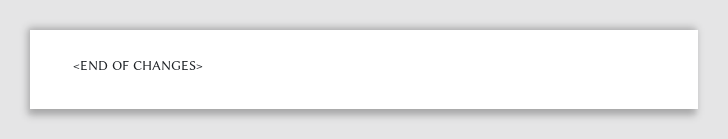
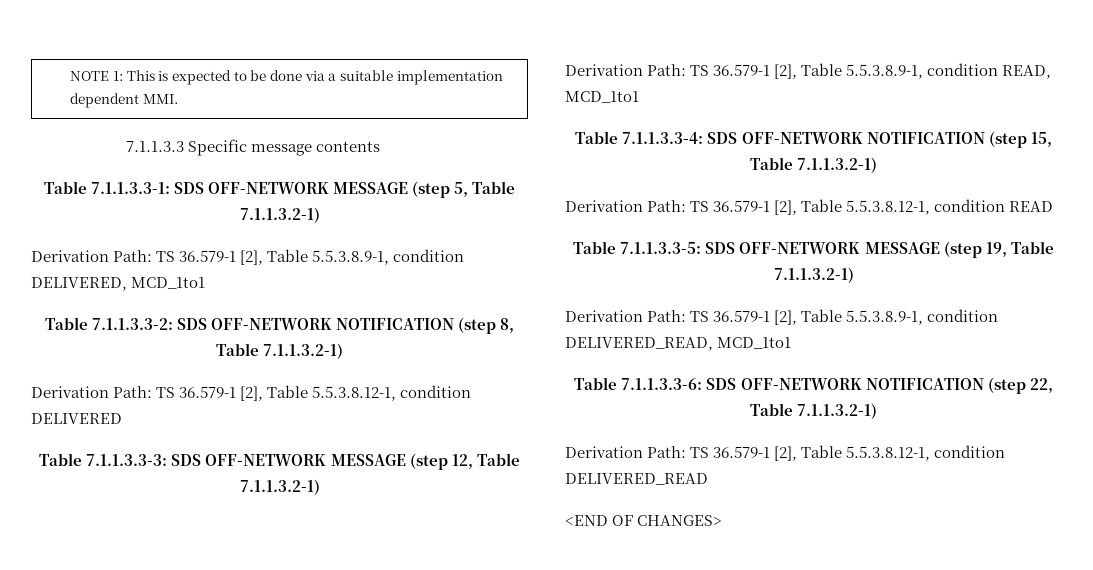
+ NOTE 1: This is expected to be done via a suitable implementation dependent MMI.
+ 7.1.1.3.3 Specific message contents
+ Table 7.1.1.3.3-1: SDS OFF-NETWORK MESSAGE (step 5, Table 7.1.1.3.2-1)
+ Derivation Path: TS 36.579-1 [2], Table 5.5.3.8.9-1, condition DELIVERED, MCD_1to1
+ Table 7.1.1.3.3-2: SDS OFF-NETWORK NOTIFICATION (step 8, Table 7.1.1.3.2-1)
+ Derivation Path: TS 36.579-1 [2], Table 5.5.3.8.12-1, condition DELIVERED
+ Table 7.1.1.3.3-3: SDS OFF-NETWORK MESSAGE (step 12, Table 7.1.1.3.2-1)
+ Derivation Path: TS 36.579-1 [2], Table 5.5.3.8.9-1, condition READ, MCD_1to1
+ Table 7.1.1.3.3-4: SDS OFF-NETWORK NOTIFICATION (step 15, Table 7.1.1.3.2-1)
+ Derivation Path: TS 36.579-1 [2], Table 5.5.3.8.12-1, condition READ
+ Table 7.1.1.3.3-5: SDS OFF-NETWORK MESSAGE (step 19, Table 7.1.1.3.2-1)
+ Derivation Path: TS 36.579-1 [2], Table 5.5.3.8.9-1, condition DELIVERED_READ, MCD_1to1
+ Table 7.1.1.3.3-6: SDS OFF-NETWORK NOTIFICATION (step 22, Table 7.1.1.3.2-1)
+ Derivation Path: TS 36.579-1 [2], Table 5.5.3.8.12-1, condition DELIVERED_READ

